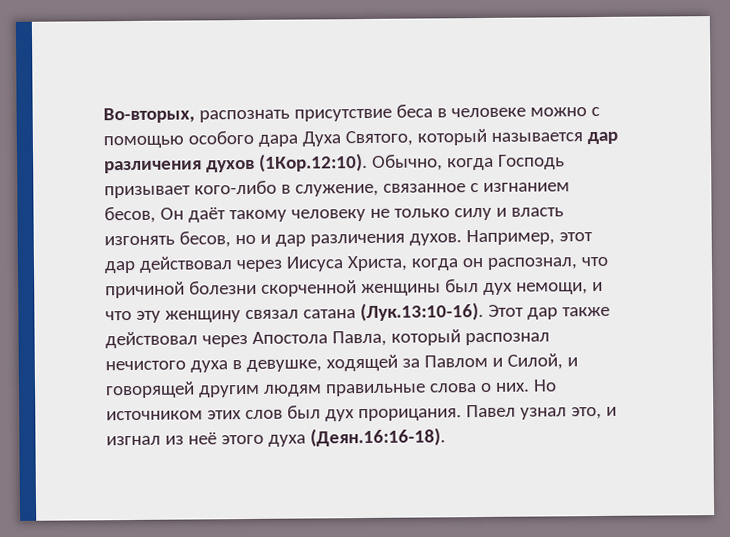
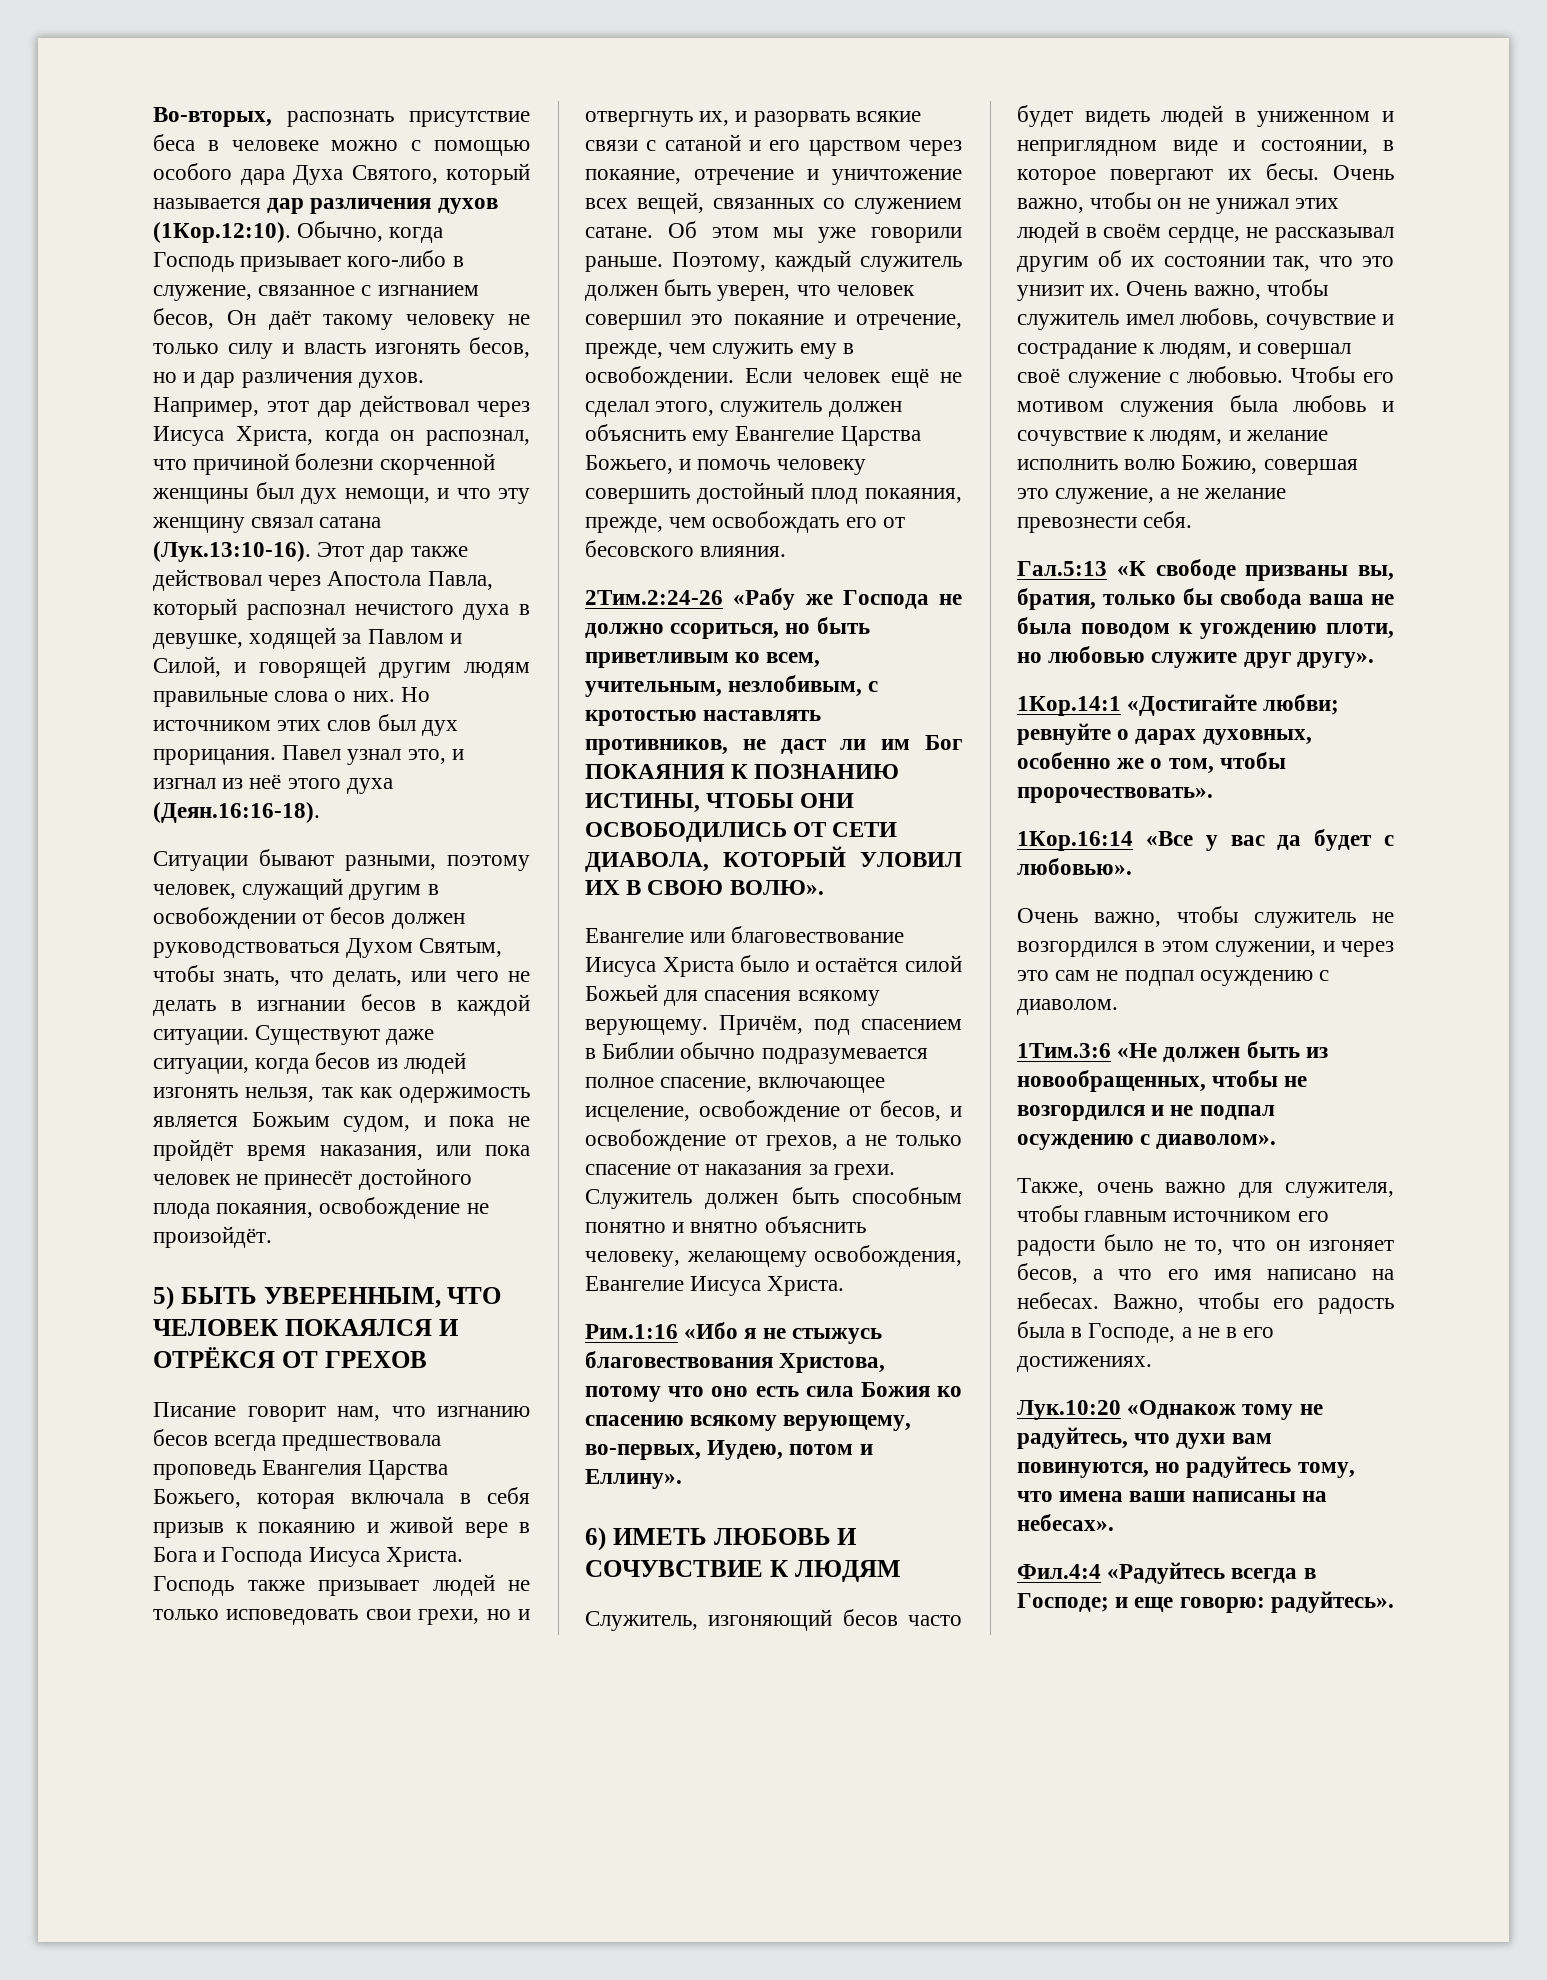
+ Ситуации бывают разными, поэтому человек, служащий другим в освобождении от бесов должен руководствоваться Духом Святым, чтобы знать, что делать, или чего не делать в изгнании бесов в каждой ситуации. Существуют даже ситуации, когда бесов из людей изгонять нельзя, так как одержимость является Божьим судом, и пока не пройдёт время наказания, или пока человек не принесёт достойного плода покаяния, освобождение не произойдёт.
+ 5) БЫТЬ УВЕРЕННЫМ, ЧТО ЧЕЛОВЕК ПОКАЯЛСЯ И ОТРЁКСЯ ОТ ГРЕХОВ
+ Писание говорит нам, что изгнанию бесов всегда предшествовала проповедь Евангелия Царства Божьего, которая включала в себя призыв к покаянию и живой вере в Бога и Господа Иисуса Христа. Господь также призывает людей не только исповедовать свои грехи, но и отвергнуть их, и разорвать всякие связи с сатаной и его царством через покаяние, отречение и уничтожение всех вещей, связанных со служением сатане. Об этом мы уже говорили раньше. Поэтому, каждый служитель должен быть уверен, что человек совершил это покаяние и отречение, прежде, чем служить ему в освобождении. Если человек ещё не сделал этого, служитель должен объяснить ему Евангелие Царства Божьего, и помочь человеку совершить достойный плод покаяния, прежде, чем освобождать его от бесовского влияния.
+ 2Тим.2:24-26 «Рабу же Господа не должно ссориться, но быть приветливым ко всем, учительным, незлобивым, с кротостью наставлять противников, не даст ли им Бог ПОКАЯНИЯ К ПОЗНАНИЮ ИСТИНЫ, ЧТОБЫ ОНИ ОСВОБОДИЛИСЬ ОТ СЕТИ ДИАВОЛА, КОТОРЫЙ УЛОВИЛ ИХ В СВОЮ ВОЛЮ».
+ Евангелие или благовествование Иисуса Христа было и остаётся силой Божьей для спасения всякому верующему. Причём, под спасением в Библии обычно подразумевается полное спасение, включающее исцеление, освобождение от бесов, и освобождение от грехов, а не только спасение от наказания за грехи. Служитель должен быть способным понятно и внятно объяснить человеку, желающему освобождения, Евангелие Иисуса Христа.
+ Рим.1:16 «Ибо я не стыжусь благовествования Христова, потому что оно есть сила Божия ко спасению всякому верующему, во-первых, Иудею, потом и Еллину».
+ 6) ИМЕТЬ ЛЮБОВЬ И СОЧУВСТВИЕ К ЛЮДЯМ
+ Служитель, изгоняющий бесов часто будет видеть людей в униженном и неприглядном виде и состоянии, в которое повергают их бесы. Очень важно, чтобы он не унижал этих людей в своём сердце, не рассказывал другим об их состоянии так, что это унизит их. Очень важно, чтобы служитель имел любовь, сочувствие и сострадание к людям, и совершал своё служение с любовью. Чтобы его мотивом служения была любовь и сочувствие к людям, и желание исполнить волю Божию, совершая это служение, а не желание превознести себя.
+ Гал.5:13 «К свободе призваны вы, братия, только бы свобода ваша не была поводом к угождению плоти, но любовью служите друг другу».
+ 1Кор.14:1 «Достигайте любви; ревнуйте о дарах духовных, особенно же о том, чтобы пророчествовать».
+ 1Кор.16:14 «Все у вас да будет с любовью».
+ Очень важно, чтобы служитель не возгордился в этом служении, и через это сам не подпал осуждению с диаволом.
+ 1Тим.3:6 «Не должен быть из новообращенных, чтобы не возгордился и не подпал осуждению с диаволом».
+ Также, очень важно для служителя, чтобы главным источником его радости было не то, что он изгоняет бесов, а что его имя написано на небесах. Важно, чтобы его радость была в Господе, а не в его достижениях.
+ Лук.10:20 «Однакож тому не радуйтесь, что духи вам повинуются, но радуйтесь тому, что имена ваши написаны на небесах».
+ Фил.4:4 «Радуйтесь всегда в Господе; и еще говорю: радуйтесь».

